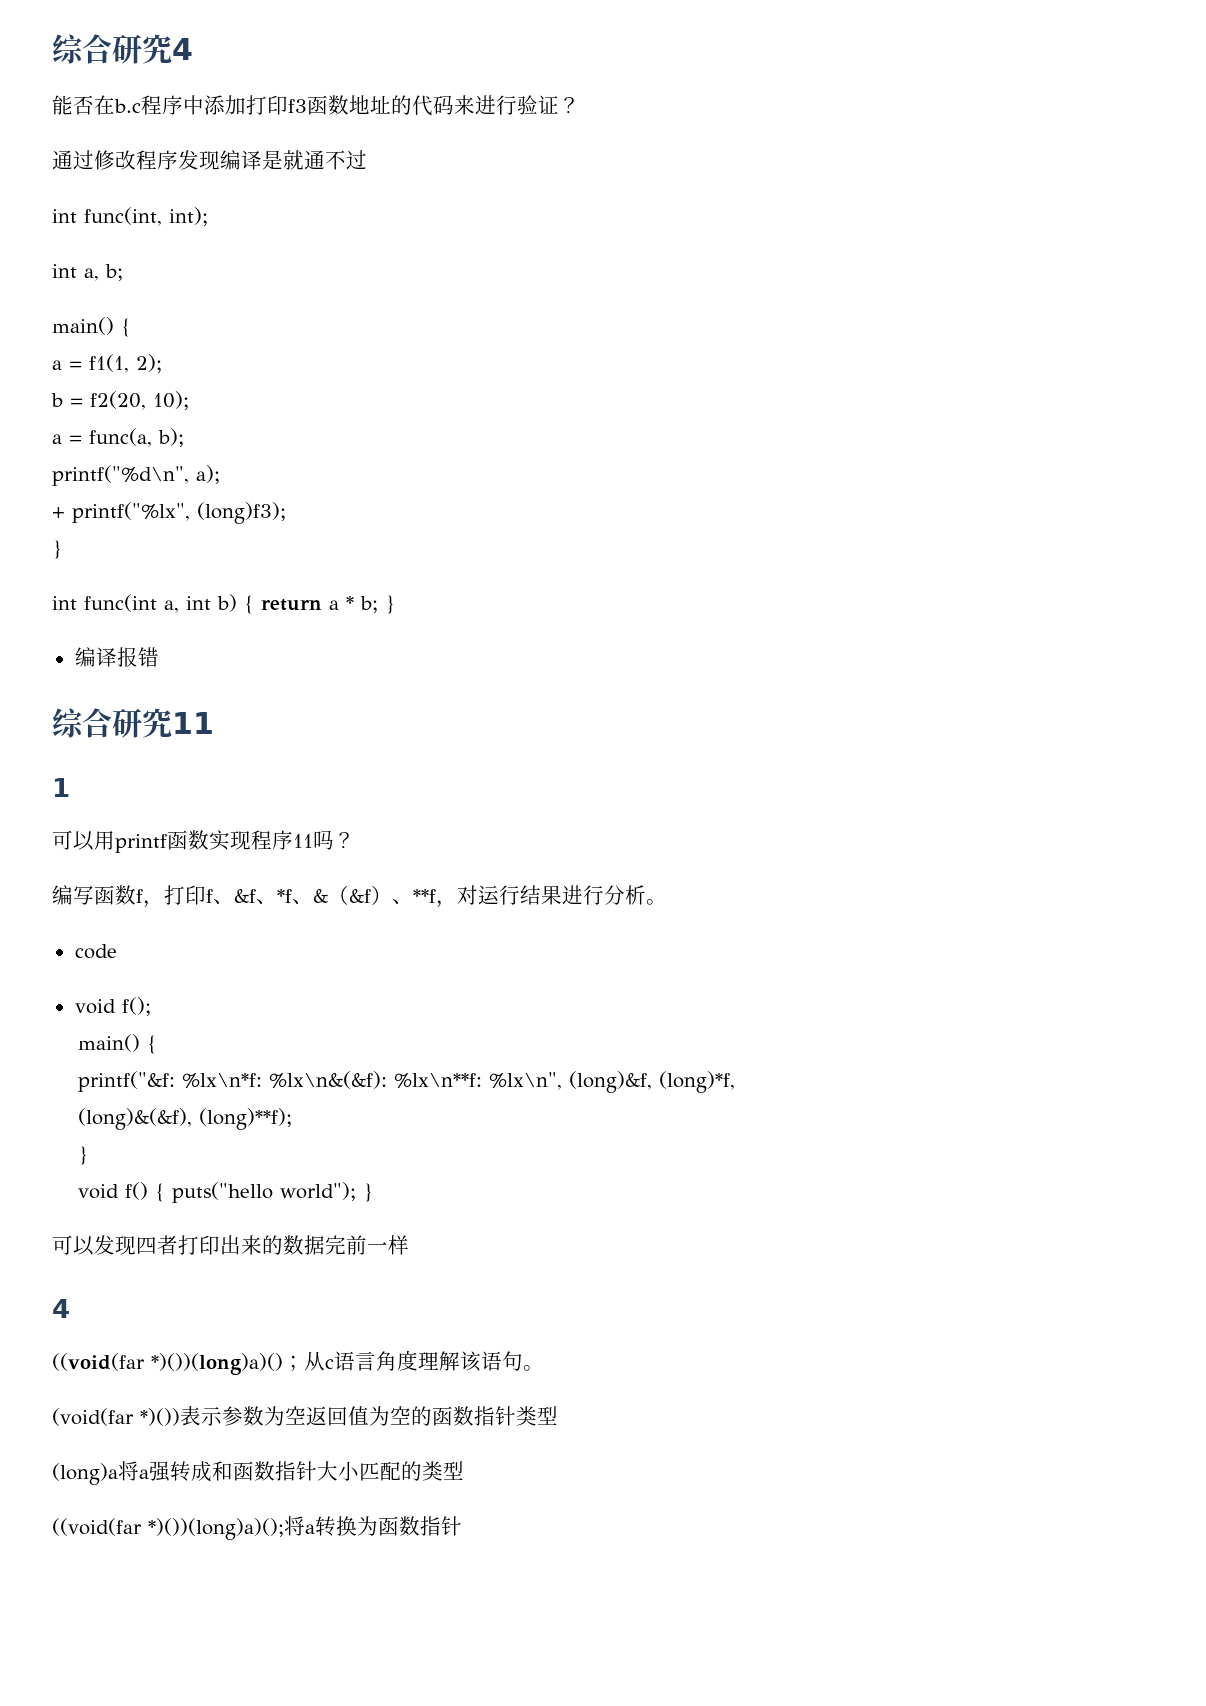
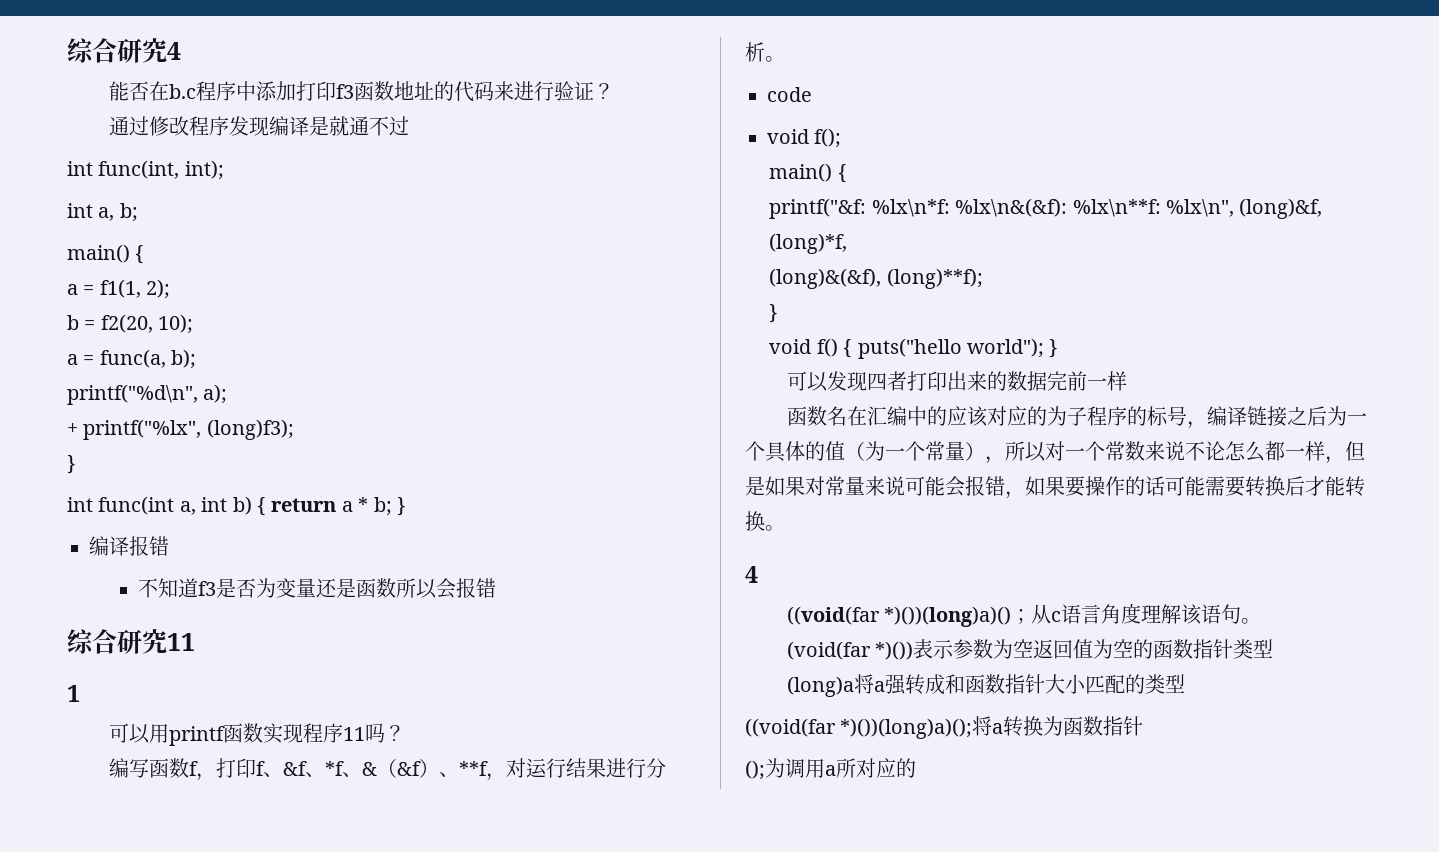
+ 不知道f3是否为变量还是函数所以会报错
+ 函数名在汇编中的应该对应的为子程序的标号，编译链接之后为一个具体的值（为一个常量），所以对一个常数来说不论怎么都一样，但是如果对常量来说可能会报错，如果要操作的话可能需要转换后才能转换。
+ ();为调用a所对应的

